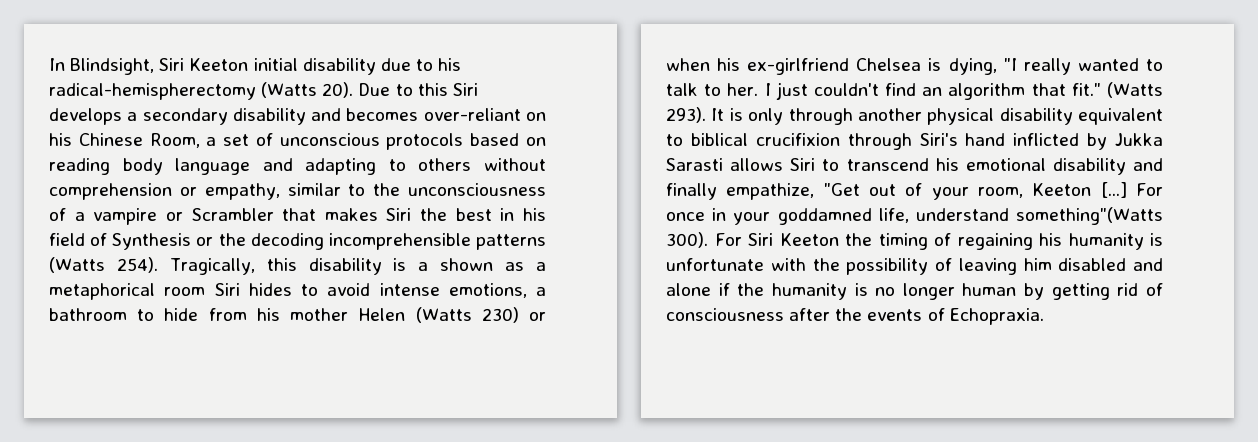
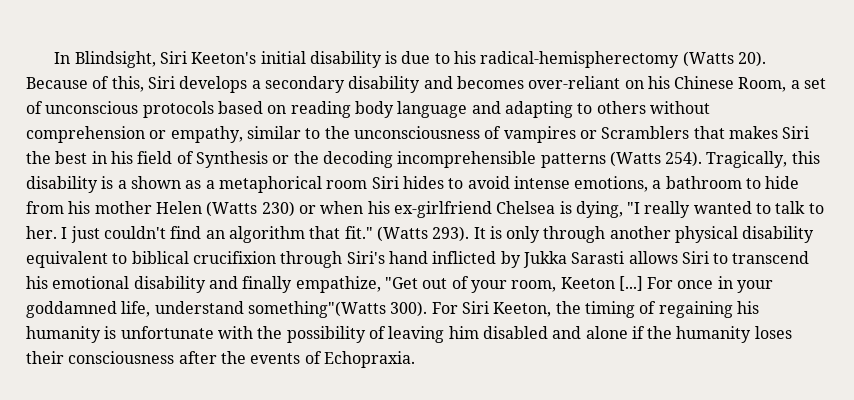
- In Blindsight, Siri Keeton initial disability due to his radical-hemispherectomy (Watts 20).
+ In Blindsight, Siri Keeton's initial disability is due to his radical-hemispherectomy (Watts 20).
- Due to this Siri develops a secondary disability and becomes over-reliant on his Chinese Room, a set of unconscious protocols based on reading body language and adapting to others without comprehension or empathy, similar to the unconsciousness of a vampire or Scrambler that makes Siri the best in his field of Synthesis or the decoding incomprehensible patterns (Watts 254).
+ Because of this, Siri develops a secondary disability and becomes over-reliant on his Chinese Room, a set of unconscious protocols based on reading body language and adapting to others without comprehension or empathy, similar to the unconsciousness of vampires or Scramblers that makes Siri the best in his field of Synthesis or the decoding incomprehensible patterns (Watts 254).
- For Siri Keeton the timing of regaining his humanity is unfortunate with the possibility of leaving him disabled and alone if the humanity is no longer human by getting rid of consciousness after the events of Echopraxia.
+ For Siri Keeton, the timing of regaining his humanity is unfortunate with the possibility of leaving him disabled and alone if the humanity loses their consciousness after the events of Echopraxia.

